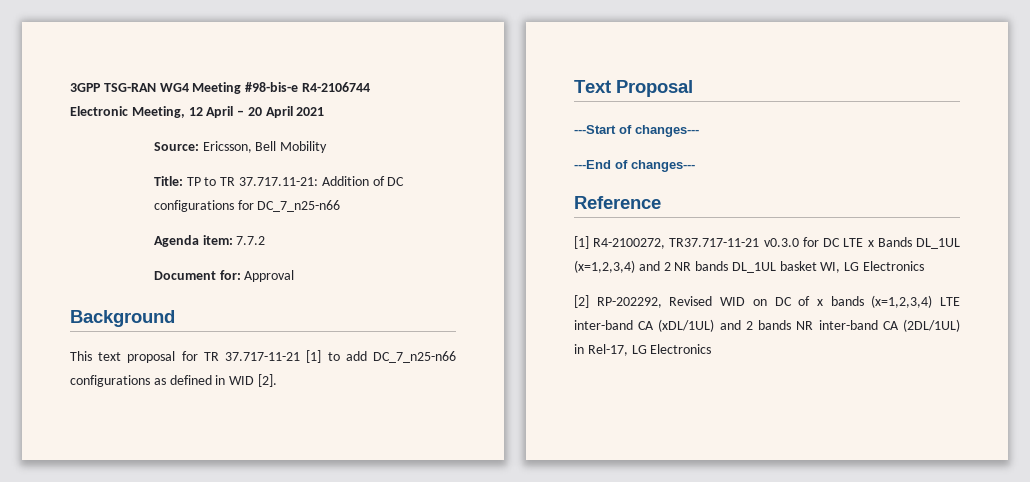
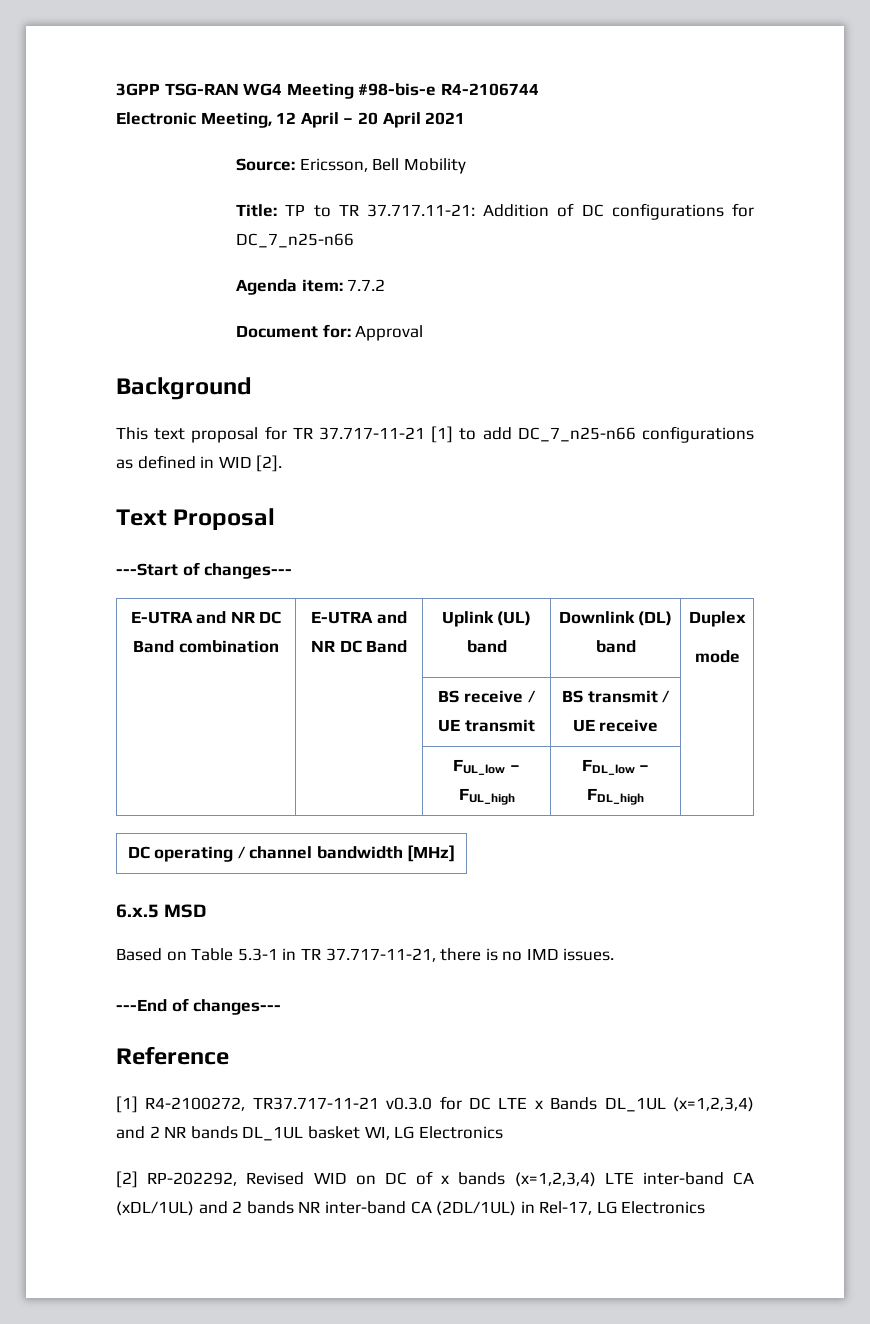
+ E-UTRA and NR DC Band combination | E-UTRA and NR DC Band | Uplink (UL) band | Downlink (DL) band | Duplex
+ mode
+ | | BS receive / UE transmit | BS transmit / UE receive |
+ | | FUL_low – FUL_high | FDL_low – FDL_high |
+ DC operating / channel bandwidth [MHz]
+ 6.x.5 MSD
+ Based on Table 5.3-1 in TR 37.717-11-21, there is no IMD issues.

